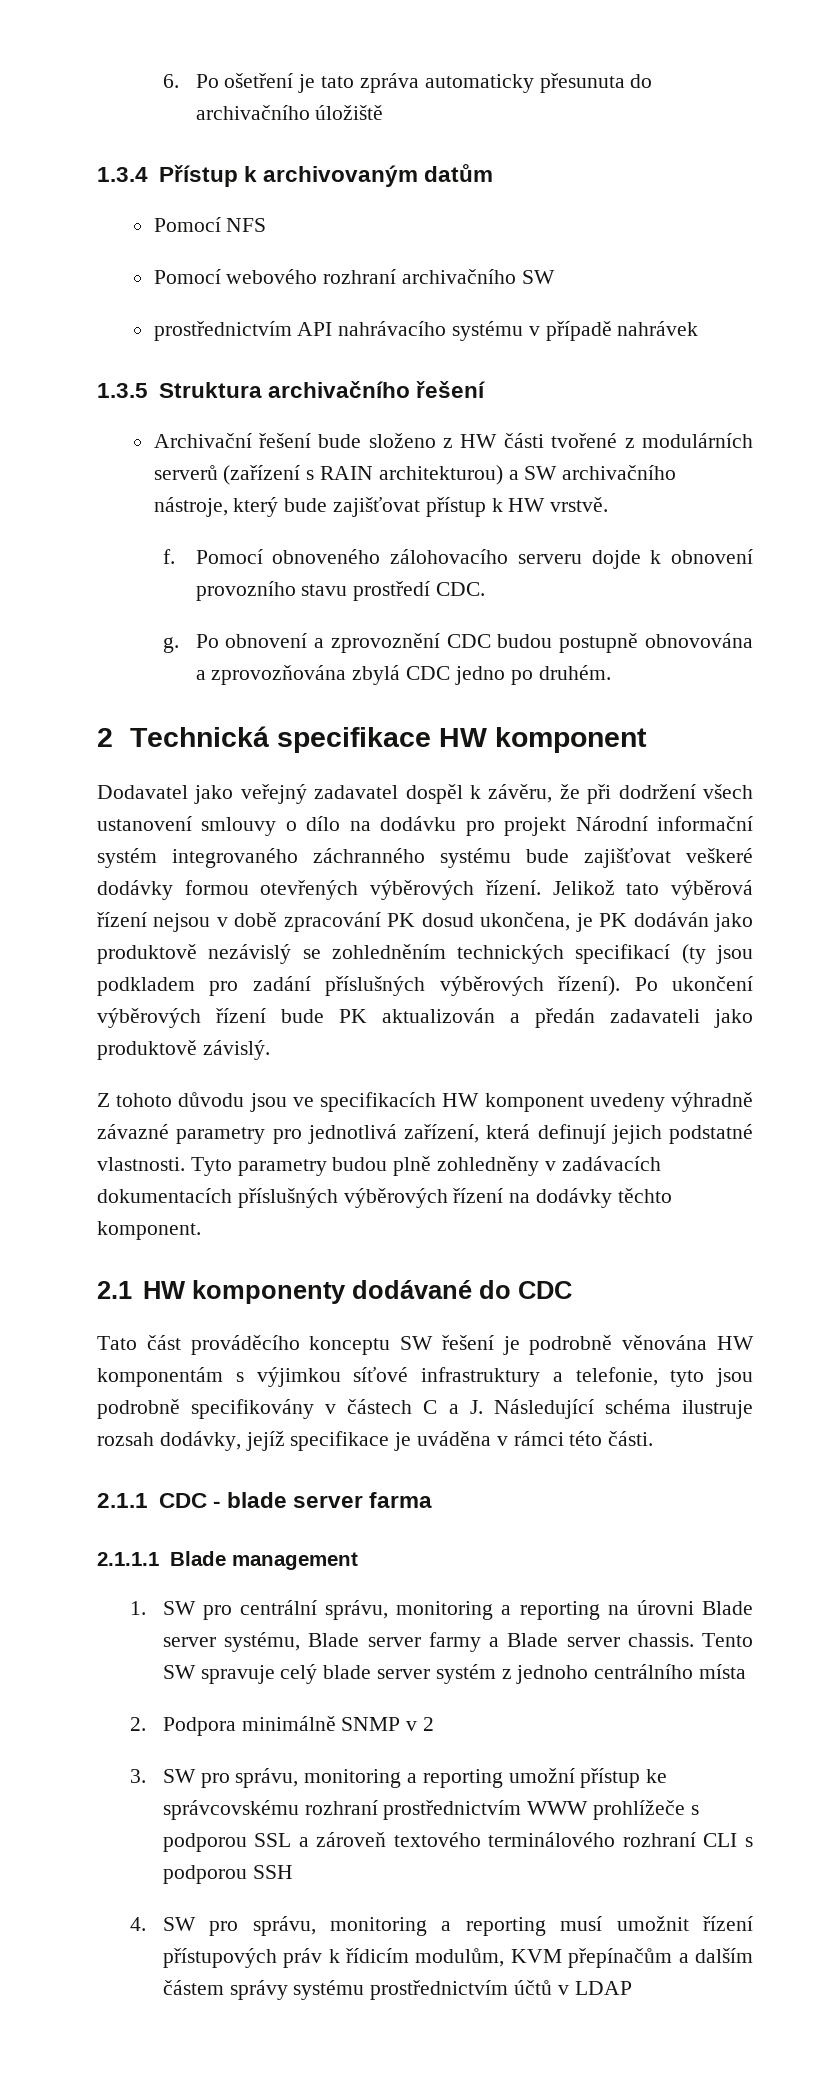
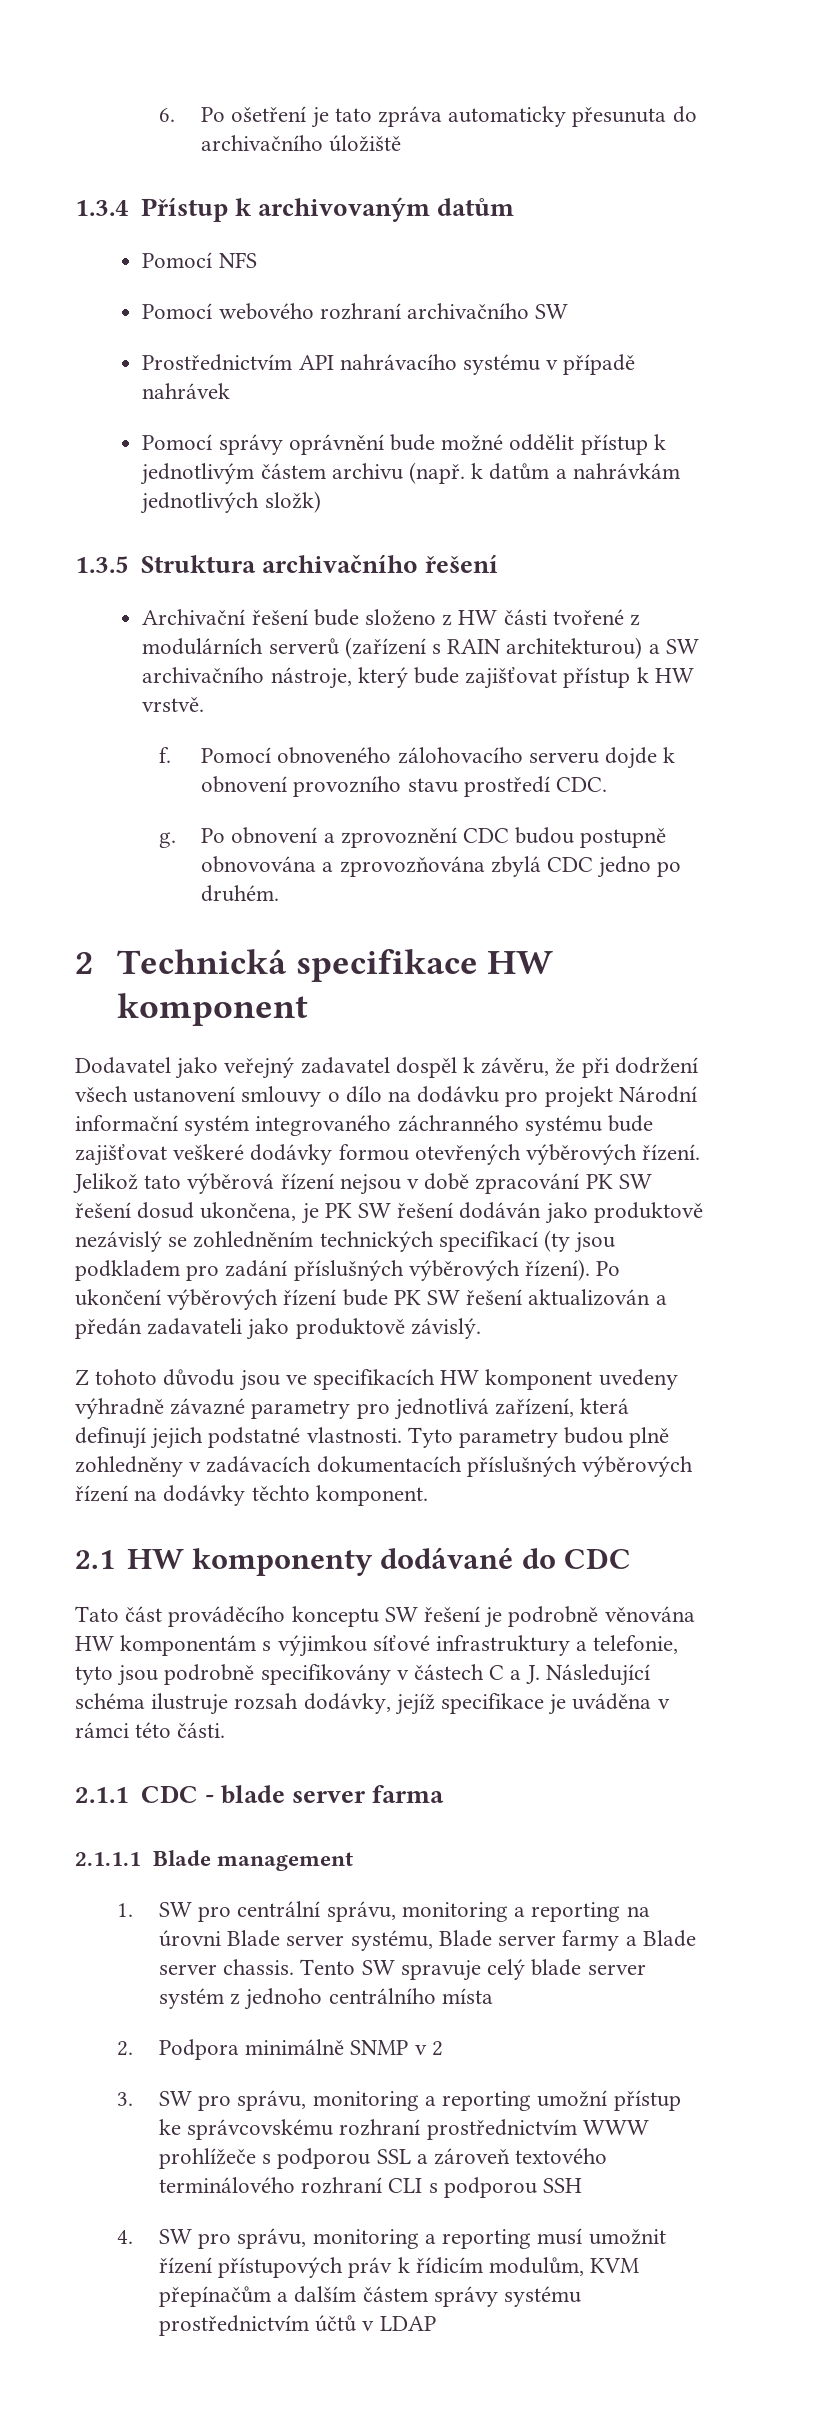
- prostřednictvím API nahrávacího systému v případě nahrávek
+ Prostřednictvím API nahrávacího systému v případě nahrávek
+ Pomocí správy oprávnění bude možné oddělit přístup k jednotlivým částem archivu (např. k datům a nahrávkám jednotlivých složk)
- Jelikož tato výběrová řízení nejsou v době zpracování PK dosud ukončena, je PK dodáván jako produktově nezávislý se zohledněním technických specifikací (ty jsou podkladem pro zadání příslušných výběrových řízení).
+ Jelikož tato výběrová řízení nejsou v době zpracování PK SW řešení dosud ukončena, je PK SW řešení dodáván jako produktově nezávislý se zohledněním technických specifikací (ty jsou podkladem pro zadání příslušných výběrových řízení).
- Po ukončení výběrových řízení bude PK aktualizován a předán zadavateli jako produktově závislý.
+ Po ukončení výběrových řízení bude PK SW řešení aktualizován a předán zadavateli jako produktově závislý.

